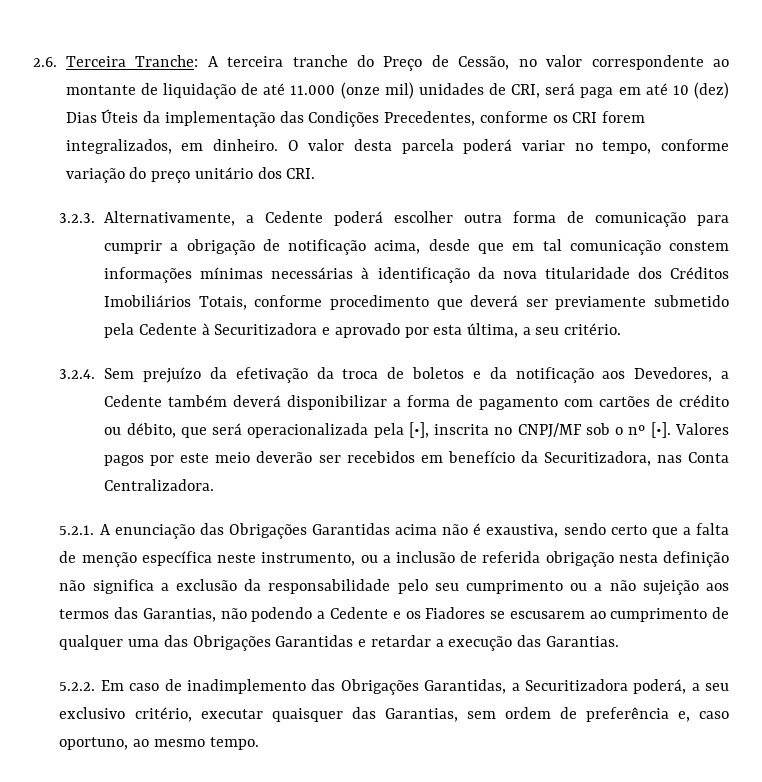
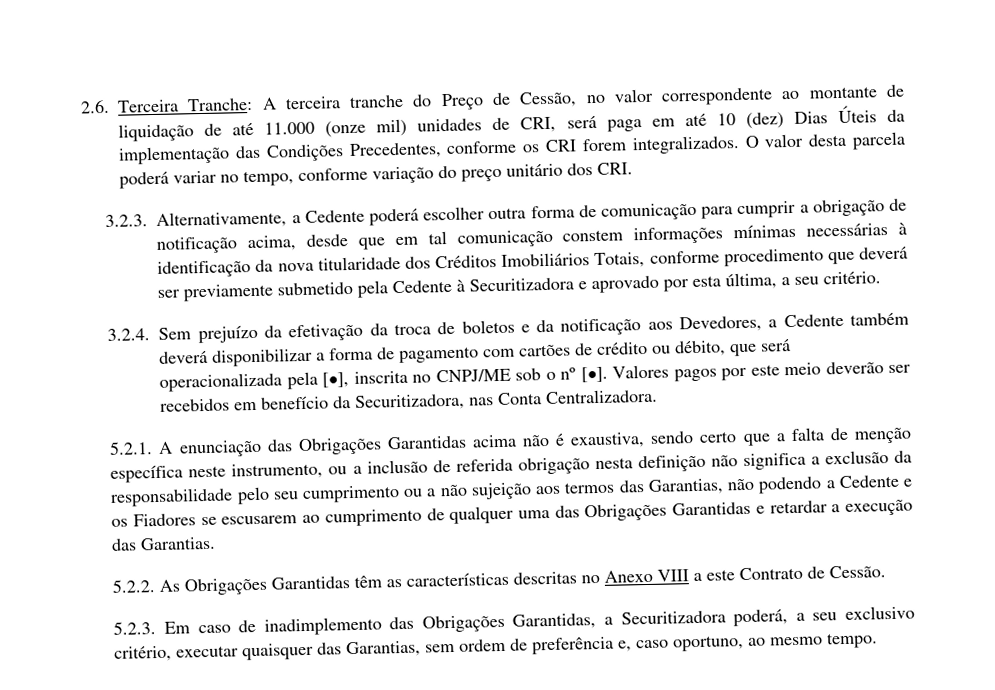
- 2.6. Terceira Tranche: A terceira tranche do Preço de Cessão, no valor correspondente ao montante de liquidação de até 11.000 (onze mil) unidades de CRI, será paga em até 10 (dez) Dias Úteis da implementação das Condições Precedentes, conforme os CRI forem integralizados, em dinheiro.
+ 2.6. Terceira Tranche: A terceira tranche do Preço de Cessão, no valor correspondente ao montante de liquidação de até 11.000 (onze mil) unidades de CRI, será paga em até 10 (dez) Dias Úteis da implementação das Condições Precedentes, conforme os CRI forem integralizados.
- 3.2.4. Sem prejuízo da efetivação da troca de boletos e da notificação aos Devedores, a Cedente também deverá disponibilizar a forma de pagamento com cartões de crédito ou débito, que será operacionalizada pela [•], inscrita no CNPJ/MF sob o nº [•].
+ 3.2.4. Sem prejuízo da efetivação da troca de boletos e da notificação aos Devedores, a Cedente também deverá disponibilizar a forma de pagamento com cartões de crédito ou débito, que será operacionalizada pela [•], inscrita no CNPJ/ME sob o nº [•].
- 5.2.2. Em caso de inadimplemento das Obrigações Garantidas, a Securitizadora poderá, a seu exclusivo critério, executar quaisquer das Garantias, sem ordem de preferência e, caso oportuno, ao mesmo tempo.
+ 5.2.2. As Obrigações Garantidas têm as características descritas no Anexo VIII a este Contrato de Cessão.
+ 5.2.3. Em caso de inadimplemento das Obrigações Garantidas, a Securitizadora poderá, a seu exclusivo critério, executar quaisquer das Garantias, sem ordem de preferência e, caso oportuno, ao mesmo tempo.

